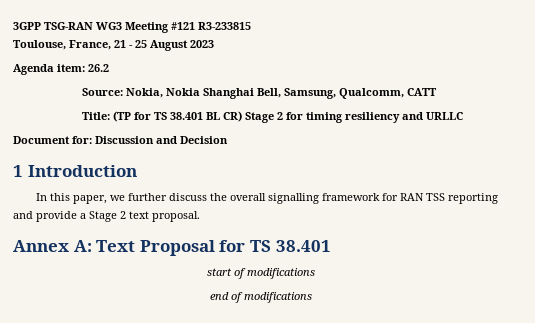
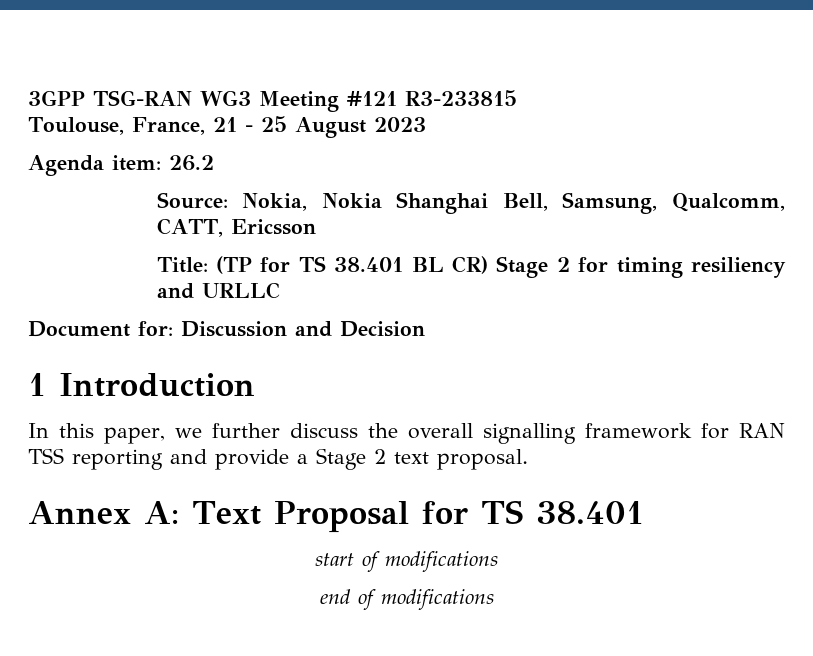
- Source: Nokia, Nokia Shanghai Bell, Samsung, Qualcomm, CATT
+ Source: Nokia, Nokia Shanghai Bell, Samsung, Qualcomm, CATT, Ericsson

